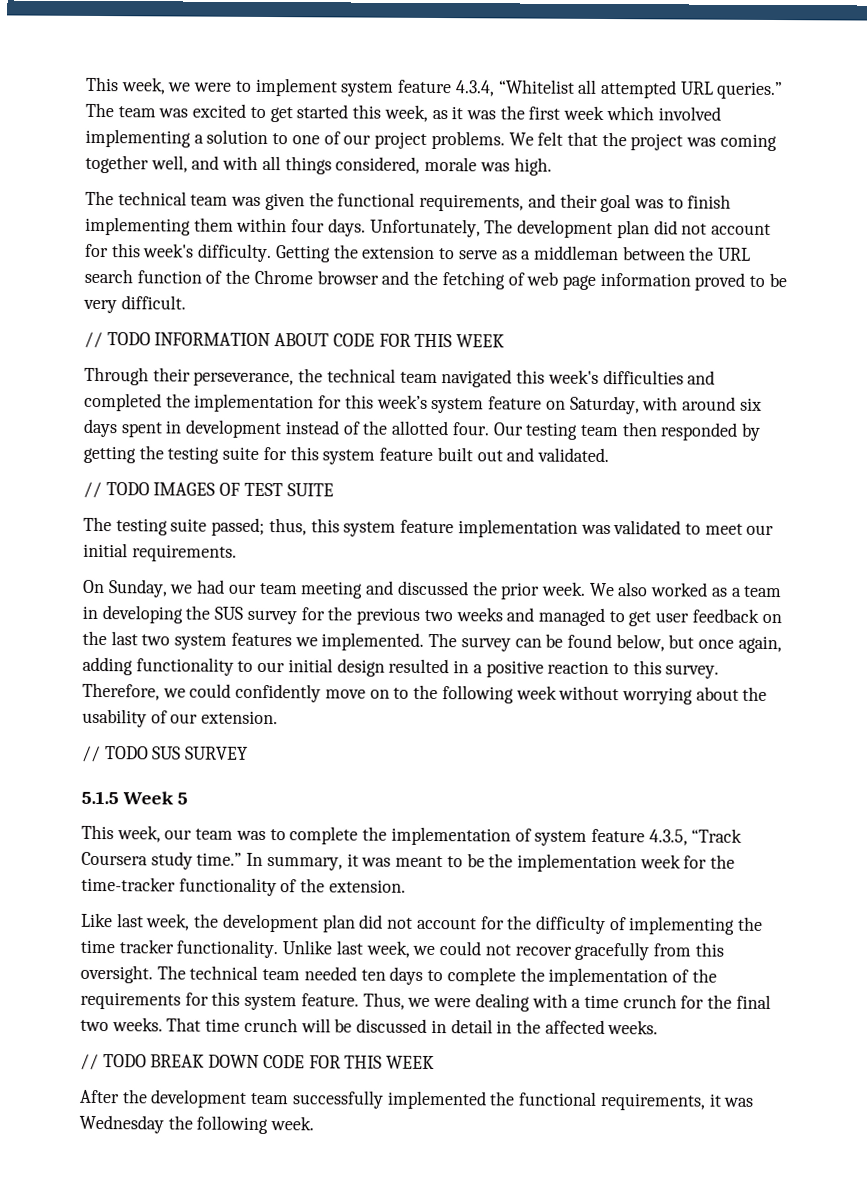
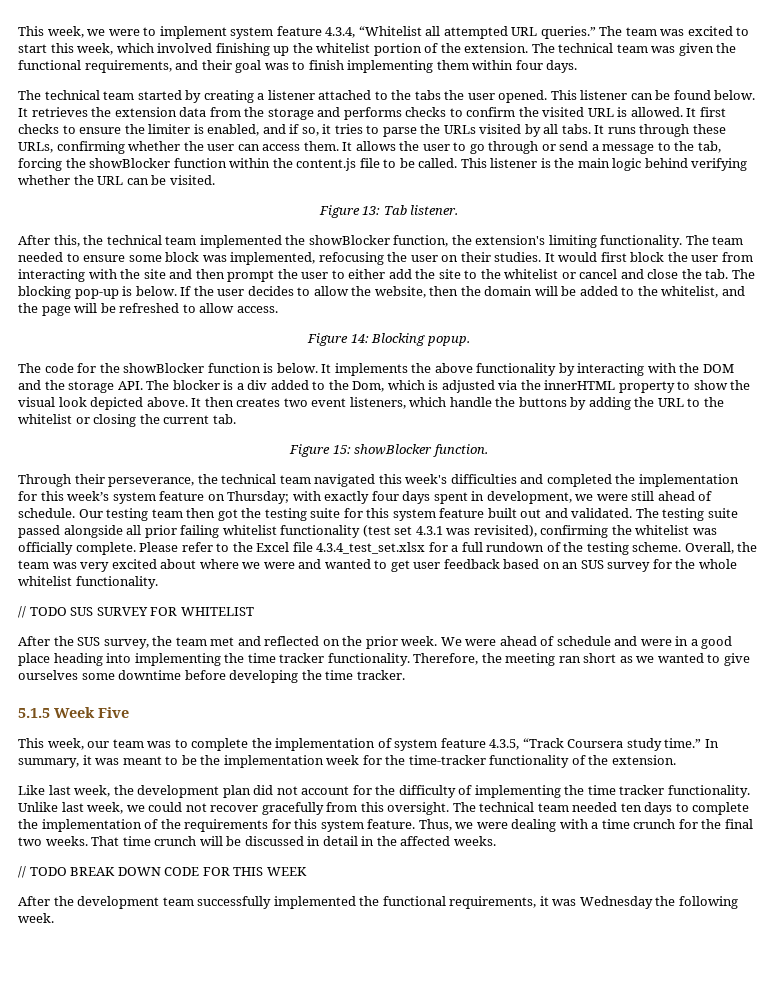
- The team was excited to get started this week, as it was the first week which involved implementing a solution to one of our project problems. We felt that the project was coming together well, and with all things considered, morale was high.
- The technical team was given the functional requirements, and their goal was to finish implementing them within four days. Unfortunately, The development plan did not account for this week's difficulty. Getting the extension to serve as a middleman between the URL search function of the Chrome browser and the fetching of web page information proved to be very difficult.
- // TODO INFORMATION ABOUT CODE FOR THIS WEEK
+ The team was excited to start this week, which involved finishing up the whitelist portion of the extension. The technical team was given the functional requirements, and their goal was to finish implementing them within four days.
+ The technical team started by creating a listener attached to the tabs the user opened. This listener can be found below. It retrieves the extension data from the storage and performs checks to confirm the visited URL is allowed. It first checks to ensure the limiter is enabled, and if so, it tries to parse the URLs visited by all tabs. It runs through these URLs, confirming whether the user can access them. It allows the user to go through or send a message to the tab, forcing the showBlocker function within the content.js file to be called. This listener is the main logic behind verifying whether the URL can be visited.
+ Figure 13: Tab listener.
+ After this, the technical team implemented the showBlocker function, the extension's limiting functionality. The team needed to ensure some block was implemented, refocusing the user on their studies. It would first block the user from interacting with the site and then prompt the user to either add the site to the whitelist or cancel and close the tab. The blocking pop-up is below. If the user decides to allow the website, then the domain will be added to the whitelist, and the page will be refreshed to allow access.
+ Figure 14: Blocking popup.
+ The code for the showBlocker function is below. It implements the above functionality by interacting with the DOM and the storage API. The blocker is a div added to the Dom, which is adjusted via the innerHTML property to show the visual look depicted above. It then creates two event listeners, which handle the buttons by adding the URL to the whitelist or closing the current tab.
+ Figure 15: showBlocker function.
- Through their perseverance, the technical team navigated this week's difficulties and completed the implementation for this week’s system feature on Saturday, with around six days spent in development instead of the allotted four.
+ Through their perseverance, the technical team navigated this week's difficulties and completed the implementation for this week’s system feature on Thursday; with exactly four days spent in development, we were still ahead of schedule.
- Our testing team then responded by getting the testing suite for this system feature built out and validated.
- // TODO IMAGES OF TEST SUITE
- The testing suite passed; thus, this system feature implementation was validated to meet our initial requirements.
- On Sunday, we had our team meeting and discussed the prior week. We also worked as a team in developing the SUS survey for the previous two weeks and managed to get user feedback on the last two system features we implemented. The survey can be found below, but once again, adding functionality to our initial design resulted in a positive reaction to this survey. Therefore, we could confidently move on to the following week without worrying about the usability of our extension.
- // TODO SUS SURVEY
+ Our testing team then got the testing suite for this system feature built out and validated. The testing suite passed alongside all prior failing whitelist functionality (test set 4.3.1 was revisited), confirming the whitelist was officially complete. Please refer to the Excel file 4.3.4_test_set.xlsx for a full rundown of the testing scheme. Overall, the team was very excited about where we were and wanted to get user feedback based on an SUS survey for the whole whitelist functionality.
+ // TODO SUS SURVEY FOR WHITELIST
+ After the SUS survey, the team met and reflected on the prior week. We were ahead of schedule and were in a good place heading into implementing the time tracker functionality. Therefore, the meeting ran short as we wanted to give ourselves some downtime before developing the time tracker.
- 5.1.5 Week 5
+ 5.1.5 Week Five

